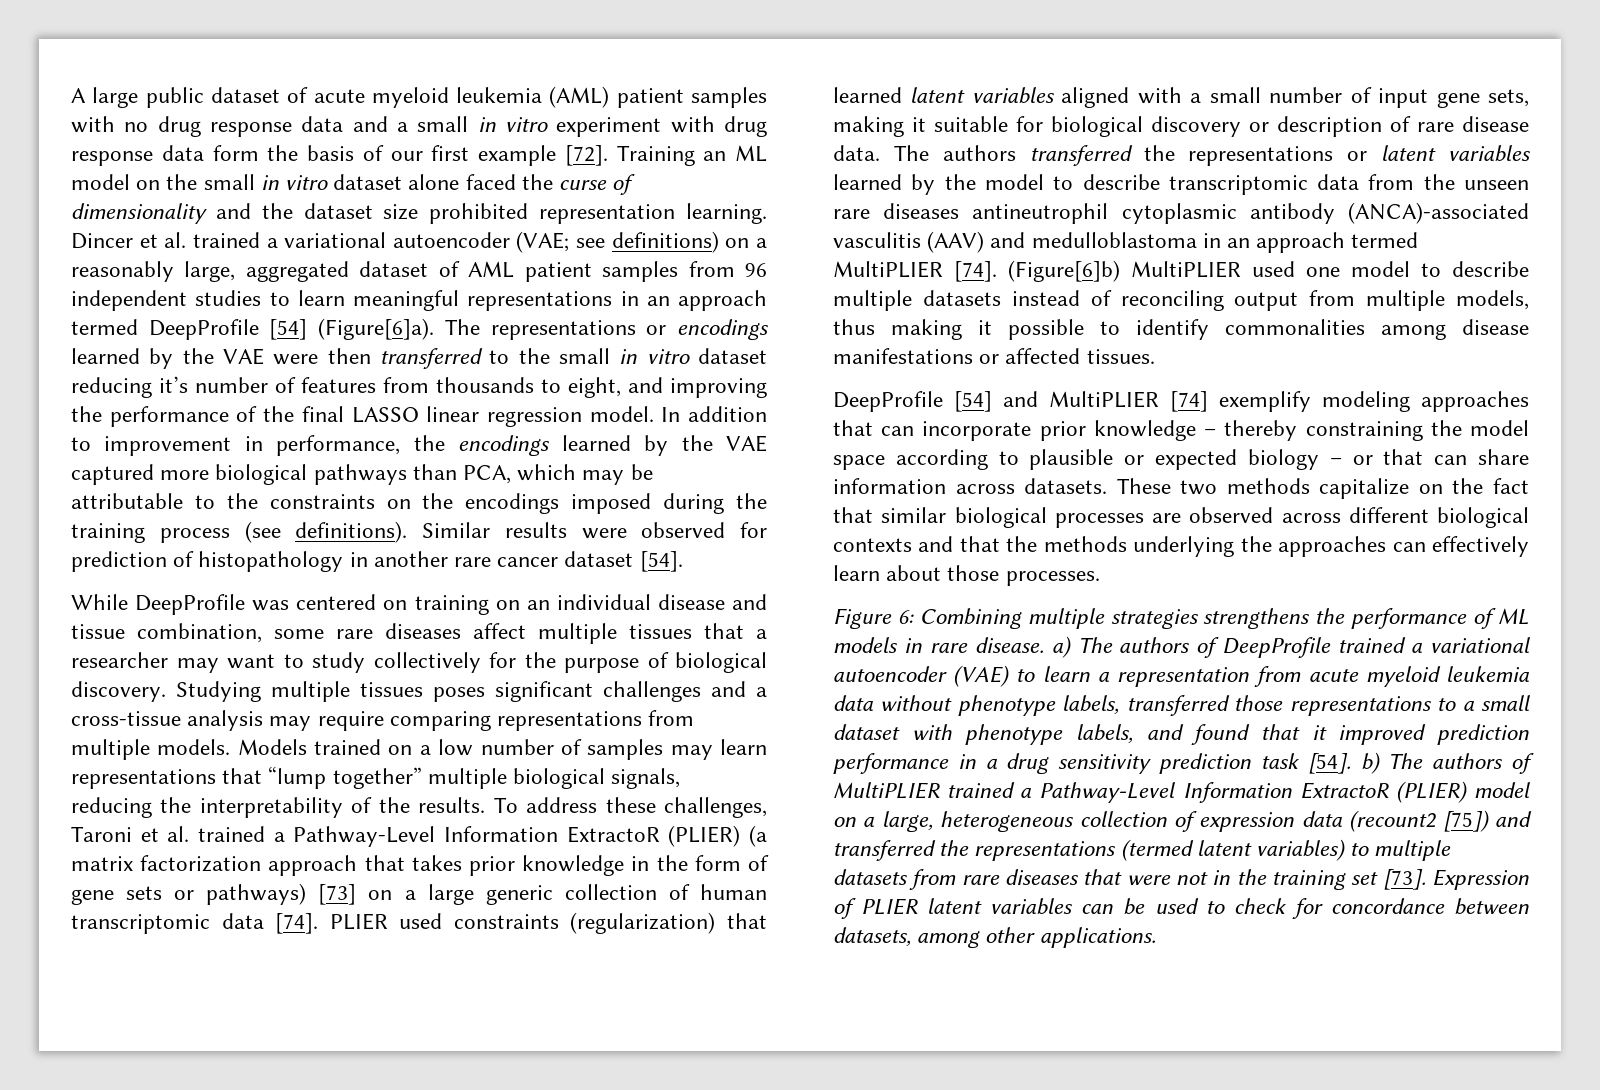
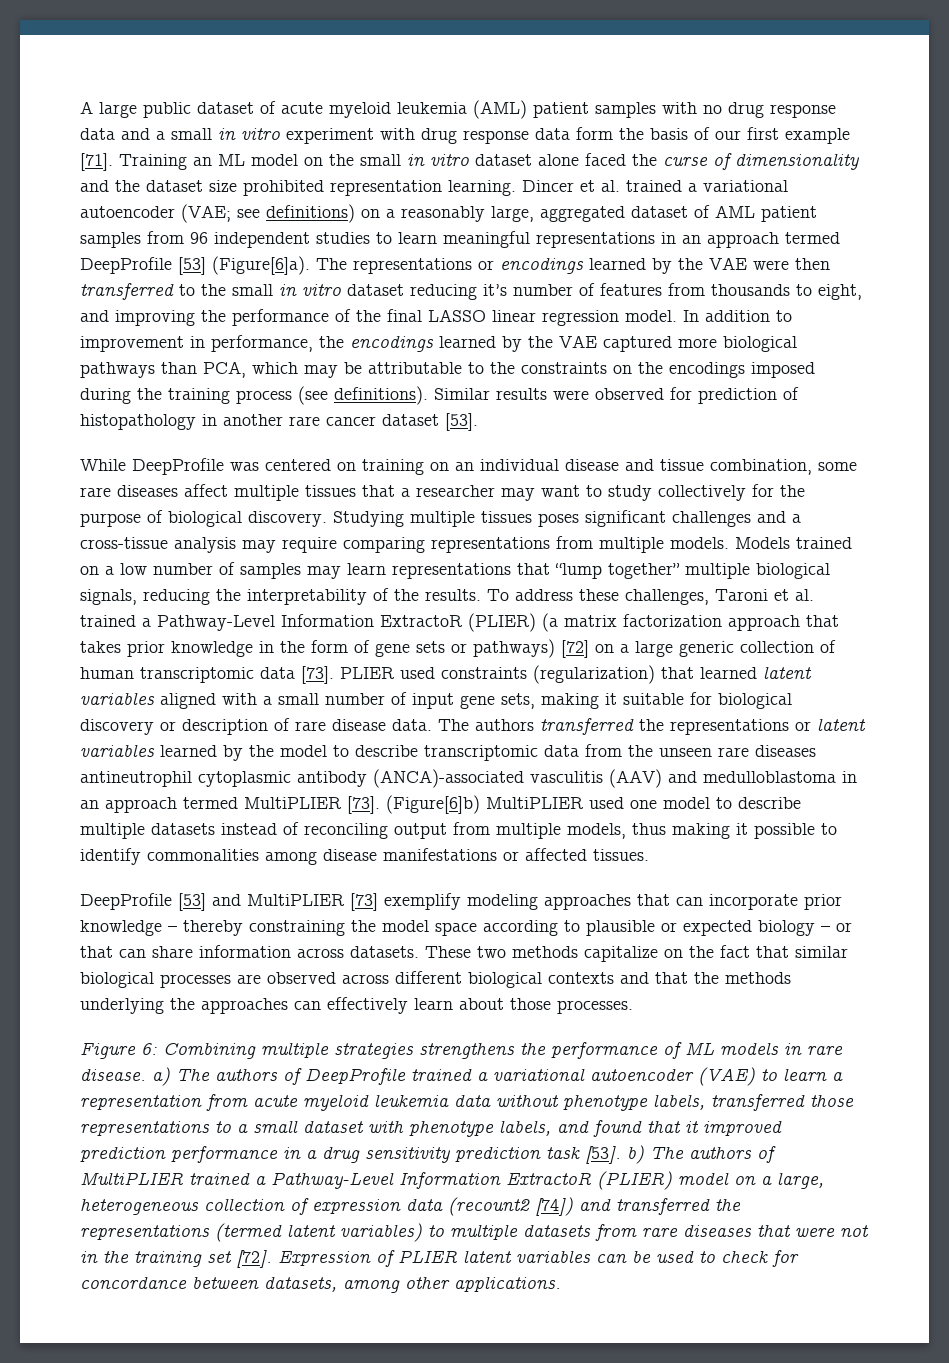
- A large public dataset of acute myeloid leukemia (AML) patient samples with no drug response data and a small in vitro experiment with drug response data form the basis of our first example [72].
+ A large public dataset of acute myeloid leukemia (AML) patient samples with no drug response data and a small in vitro experiment with drug response data form the basis of our first example [71].
- Dincer et al. trained a variational autoencoder (VAE; see definitions) on a reasonably large, aggregated dataset of AML patient samples from 96 independent studies to learn meaningful representations in an approach termed DeepProfile [54] (Figure[6]a).
+ Dincer et al. trained a variational autoencoder (VAE; see definitions) on a reasonably large, aggregated dataset of AML patient samples from 96 independent studies to learn meaningful representations in an approach termed DeepProfile [53] (Figure[6]a).
- Similar results were observed for prediction of histopathology in another rare cancer dataset [54].
+ Similar results were observed for prediction of histopathology in another rare cancer dataset [53].
- To address these challenges, Taroni et al. trained a Pathway-Level Information ExtractoR (PLIER) (a matrix factorization approach that takes prior knowledge in the form of gene sets or pathways) [73] on a large generic collection of human transcriptomic data [74].
+ To address these challenges, Taroni et al. trained a Pathway-Level Information ExtractoR (PLIER) (a matrix factorization approach that takes prior knowledge in the form of gene sets or pathways) [72] on a large generic collection of human transcriptomic data [73].
- The authors transferred the representations or latent variables learned by the model to describe transcriptomic data from the unseen rare diseases antineutrophil cytoplasmic antibody (ANCA)-associated vasculitis (AAV) and medulloblastoma in an approach termed MultiPLIER [74].
+ The authors transferred the representations or latent variables learned by the model to describe transcriptomic data from the unseen rare diseases antineutrophil cytoplasmic antibody (ANCA)-associated vasculitis (AAV) and medulloblastoma in an approach termed MultiPLIER [73].
- DeepProfile [54] and MultiPLIER [74] exemplify modeling approaches that can incorporate prior knowledge – thereby constraining the model space according to plausible or expected biology – or that can share information across datasets.
+ DeepProfile [53] and MultiPLIER [73] exemplify modeling approaches that can incorporate prior knowledge – thereby constraining the model space according to plausible or expected biology – or that can share information across datasets.
- Combining multiple strategies strengthens the performance of ML models in rare disease. a) The authors of DeepProfile trained a variational autoencoder (VAE) to learn a representation from acute myeloid leukemia data without phenotype labels, transferred those representations to a small dataset with phenotype labels, and found that it improved prediction performance in a drug sensitivity prediction task [54]. b) The authors of MultiPLIER trained a Pathway-Level Information ExtractoR (PLIER) model on a large, heterogeneous collection of expression data (recount2 [75]) and transferred the representations (termed latent variables) to multiple datasets from rare diseases that were not in the training set [73].
+ Combining multiple strategies strengthens the performance of ML models in rare disease. a) The authors of DeepProfile trained a variational autoencoder (VAE) to learn a representation from acute myeloid leukemia data without phenotype labels, transferred those representations to a small dataset with phenotype labels, and found that it improved prediction performance in a drug sensitivity prediction task [53]. b) The authors of MultiPLIER trained a Pathway-Level Information ExtractoR (PLIER) model on a large, heterogeneous collection of expression data (recount2 [74]) and transferred the representations (termed latent variables) to multiple datasets from rare diseases that were not in the training set [72].

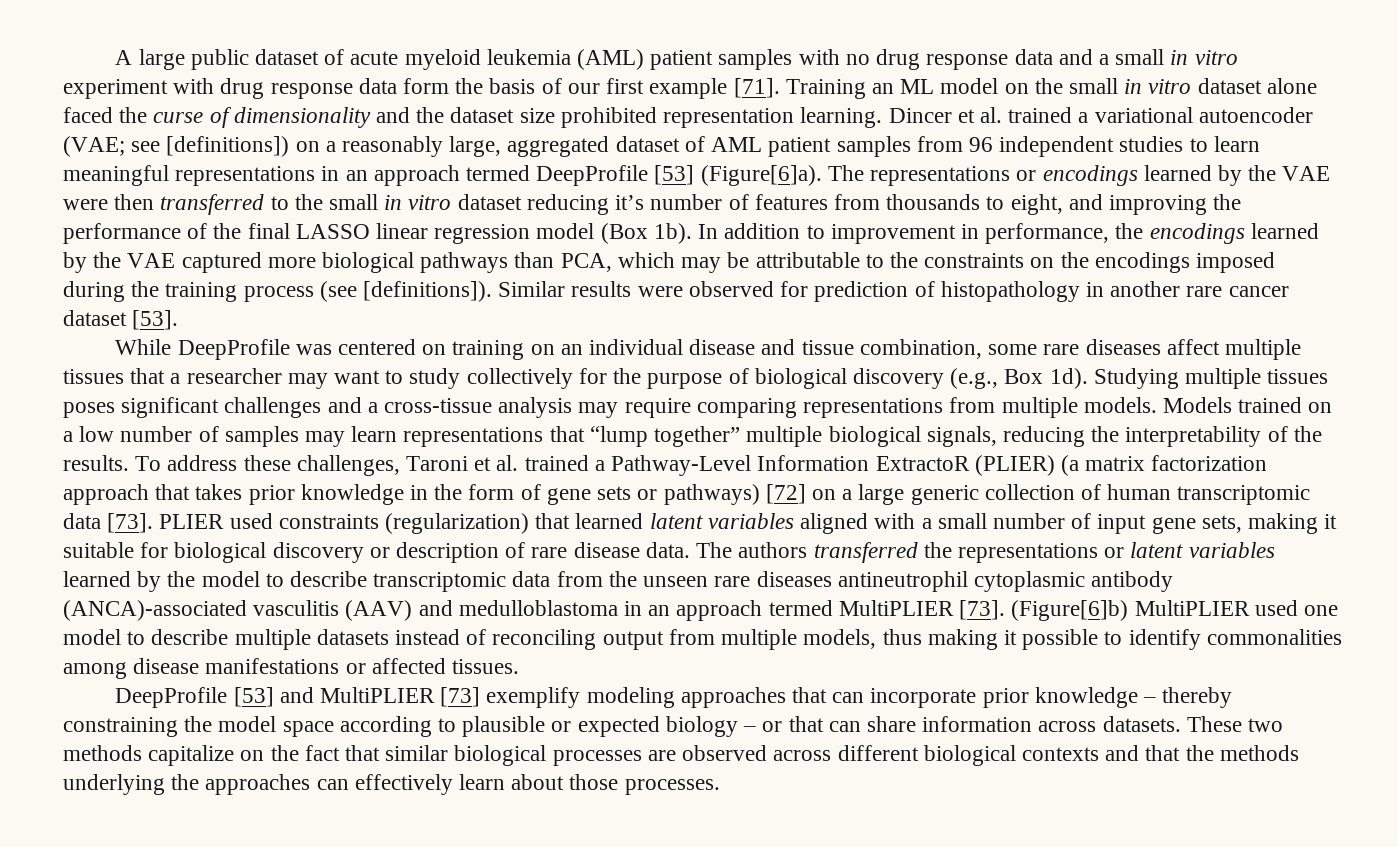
- Dincer et al. trained a variational autoencoder (VAE; see definitions) on a reasonably large, aggregated dataset of AML patient samples from 96 independent studies to learn meaningful representations in an approach termed DeepProfile [53] (Figure[6]a).
+ Dincer et al. trained a variational autoencoder (VAE; see [definitions]) on a reasonably large, aggregated dataset of AML patient samples from 96 independent studies to learn meaningful representations in an approach termed DeepProfile [53] (Figure[6]a).
- The representations or encodings learned by the VAE were then transferred to the small in vitro dataset reducing it’s number of features from thousands to eight, and improving the performance of the final LASSO linear regression model.
+ The representations or encodings learned by the VAE were then transferred to the small in vitro dataset reducing it’s number of features from thousands to eight, and improving the performance of the final LASSO linear regression model (Box 1b).
- In addition to improvement in performance, the encodings learned by the VAE captured more biological pathways than PCA, which may be attributable to the constraints on the encodings imposed during the training process (see definitions).
+ In addition to improvement in performance, the encodings learned by the VAE captured more biological pathways than PCA, which may be attributable to the constraints on the encodings imposed during the training process (see [definitions]).
- While DeepProfile was centered on training on an individual disease and tissue combination, some rare diseases affect multiple tissues that a researcher may want to study collectively for the purpose of biological discovery.
+ While DeepProfile was centered on training on an individual disease and tissue combination, some rare diseases affect multiple tissues that a researcher may want to study collectively for the purpose of biological discovery (e.g., Box 1d).
- Figure 6: Combining multiple strategies strengthens the performance of ML models in rare disease. a) The authors of DeepProfile trained a variational autoencoder (VAE) to learn a representation from acute myeloid leukemia data without phenotype labels, transferred those representations to a small dataset with phenotype labels, and found that it improved prediction performance in a drug sensitivity prediction task [53]. b) The authors of MultiPLIER trained a Pathway-Level Information ExtractoR (PLIER) model on a large, heterogeneous collection of expression data (recount2 [74]) and transferred the representations (termed latent variables) to multiple datasets from rare diseases that were not in the training set [72]. Expression of PLIER latent variables can be used to check for concordance between datasets, among other applications.

